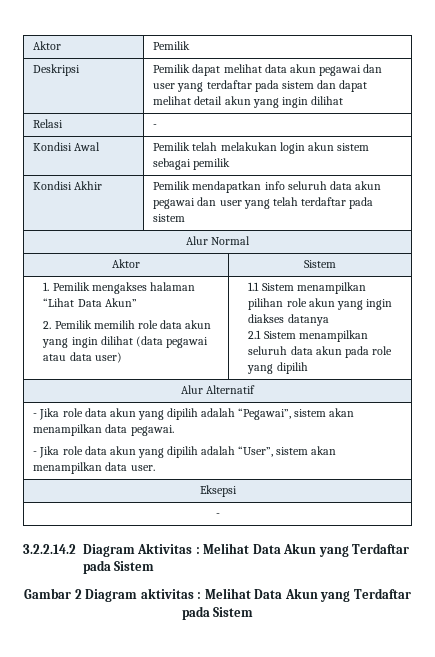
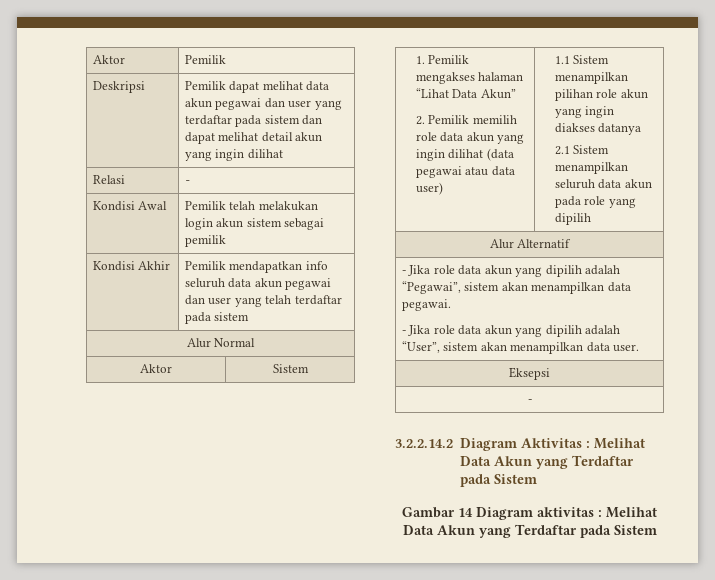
- Gambar 2 Diagram aktivitas : Melihat Data Akun yang Terdaftar pada Sistem
+ Gambar 14 Diagram aktivitas : Melihat Data Akun yang Terdaftar pada Sistem

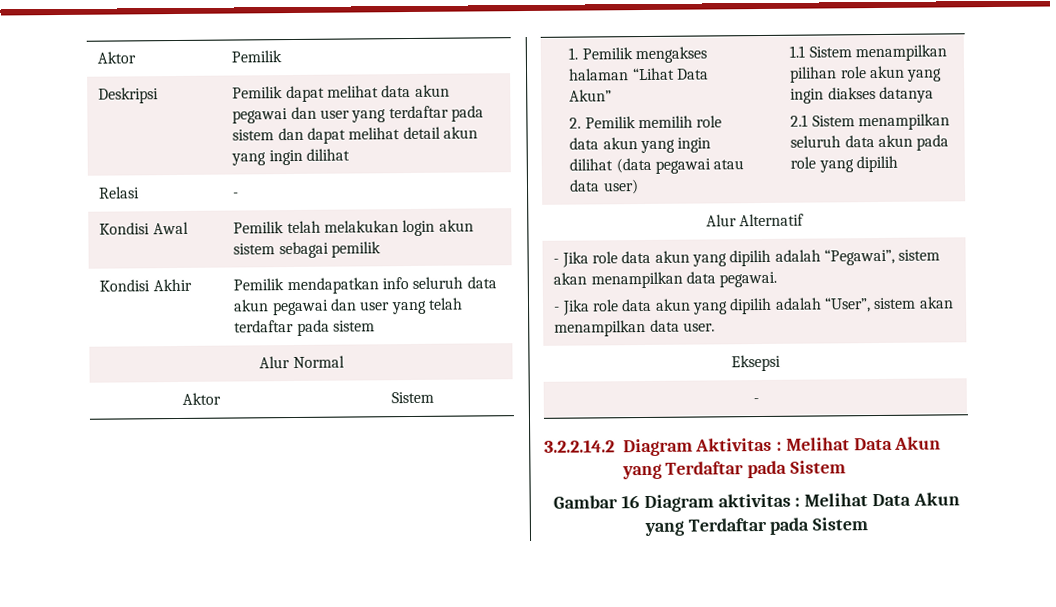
- Gambar 14 Diagram aktivitas : Melihat Data Akun yang Terdaftar pada Sistem
+ Gambar 16 Diagram aktivitas : Melihat Data Akun yang Terdaftar pada Sistem

